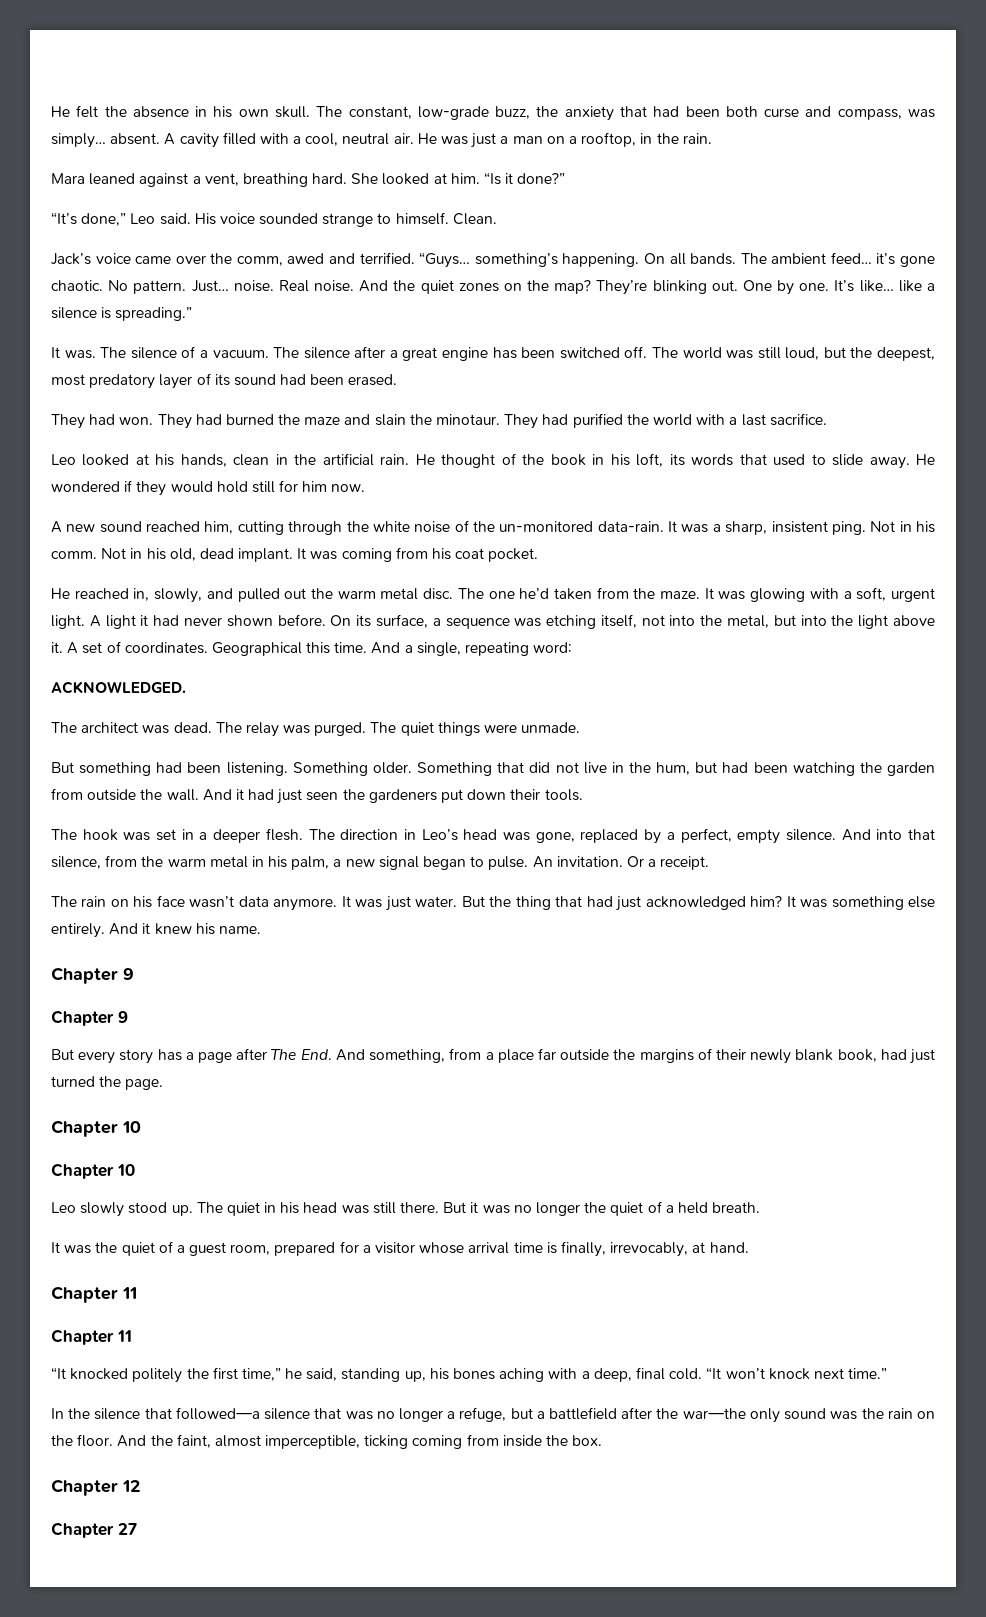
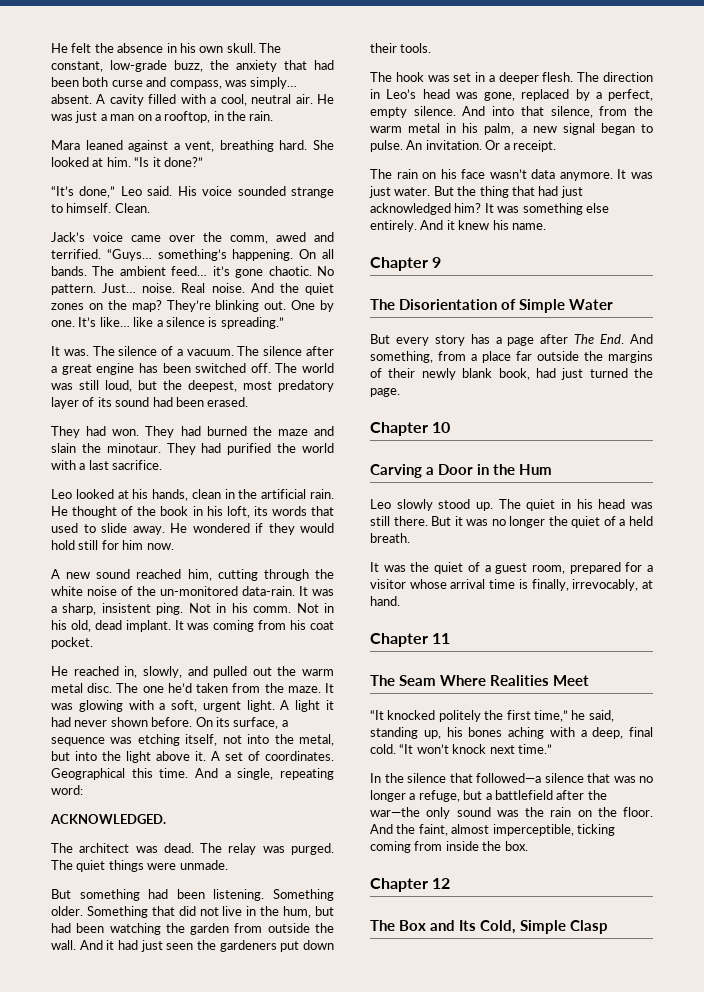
  And it knew his name.
  Chapter 9
- Chapter 9
+ The Disorientation of Simple Water
  But every story has a page after The End. And something, from a place far outside the margins of their newly blank book, had just turned the page.
  Chapter 10
- Chapter 10
+ Carving a Door in the Hum
  It was the quiet of a guest room, prepared for a visitor whose arrival time is finally, irrevocably, at hand.
  Chapter 11
- Chapter 11
+ The Seam Where Realities Meet
- Chapter 27
+ The Box and Its Cold, Simple Clasp

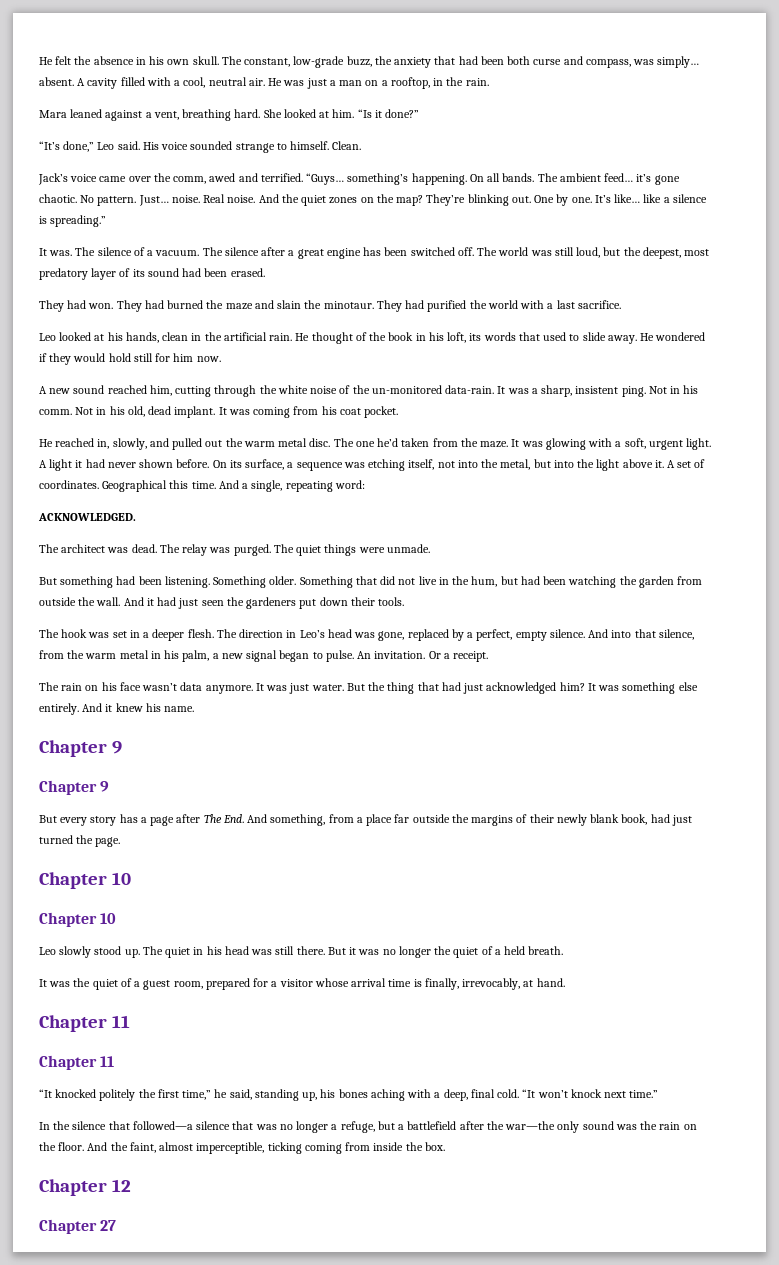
  And it knew his name.
  Chapter 9
- The Disorientation of Simple Water
+ Chapter 9
  But every story has a page after The End. And something, from a place far outside the margins of their newly blank book, had just turned the page.
  Chapter 10
- Carving a Door in the Hum
+ Chapter 10
  It was the quiet of a guest room, prepared for a visitor whose arrival time is finally, irrevocably, at hand.
  Chapter 11
- The Seam Where Realities Meet
+ Chapter 11
- The Box and Its Cold, Simple Clasp
+ Chapter 27

